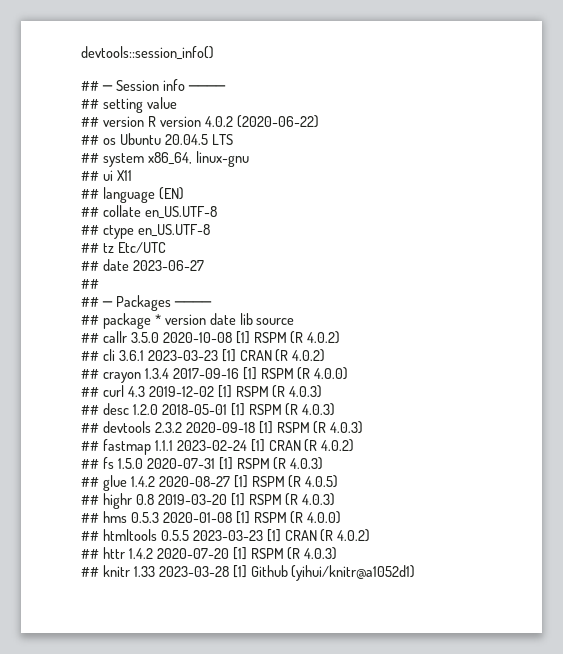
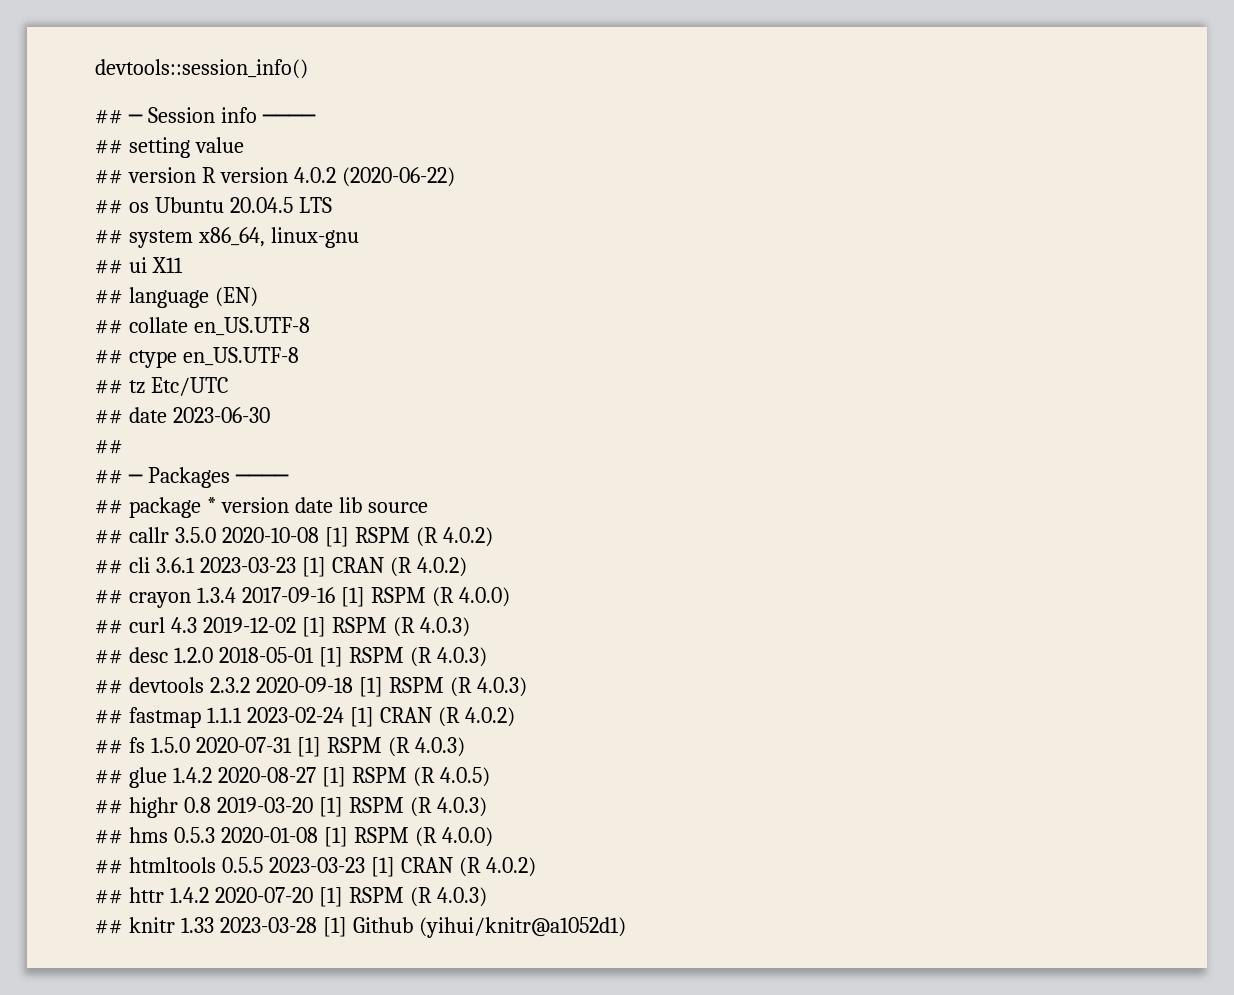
- ## date 2023-06-27
+ ## date 2023-06-30

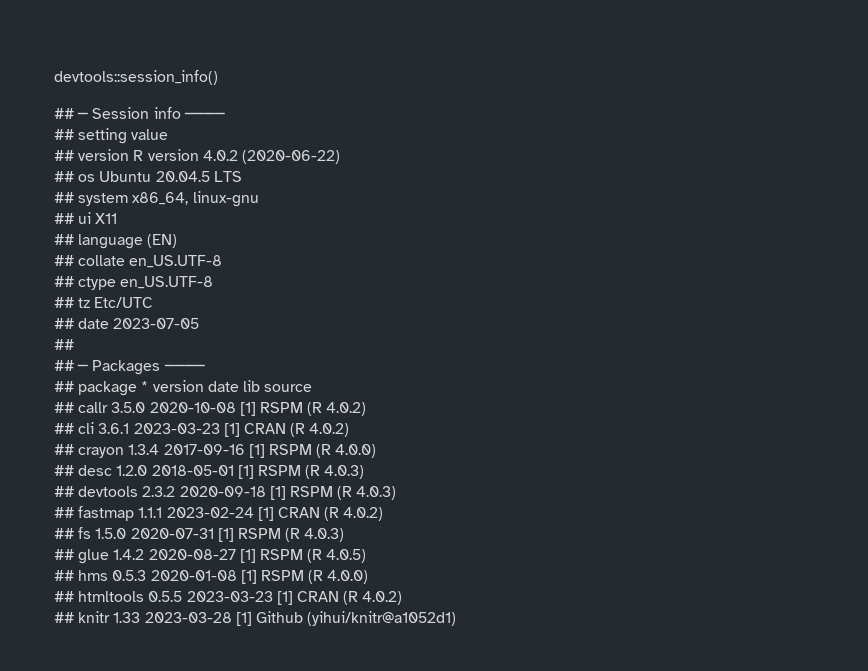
- ## date 2023-06-30
+ ## date 2023-07-05
- ## curl 4.3 2019-12-02 [1] RSPM (R 4.0.3)
- ## highr 0.8 2019-03-20 [1] RSPM (R 4.0.3)
- ## httr 1.4.2 2020-07-20 [1] RSPM (R 4.0.3)

